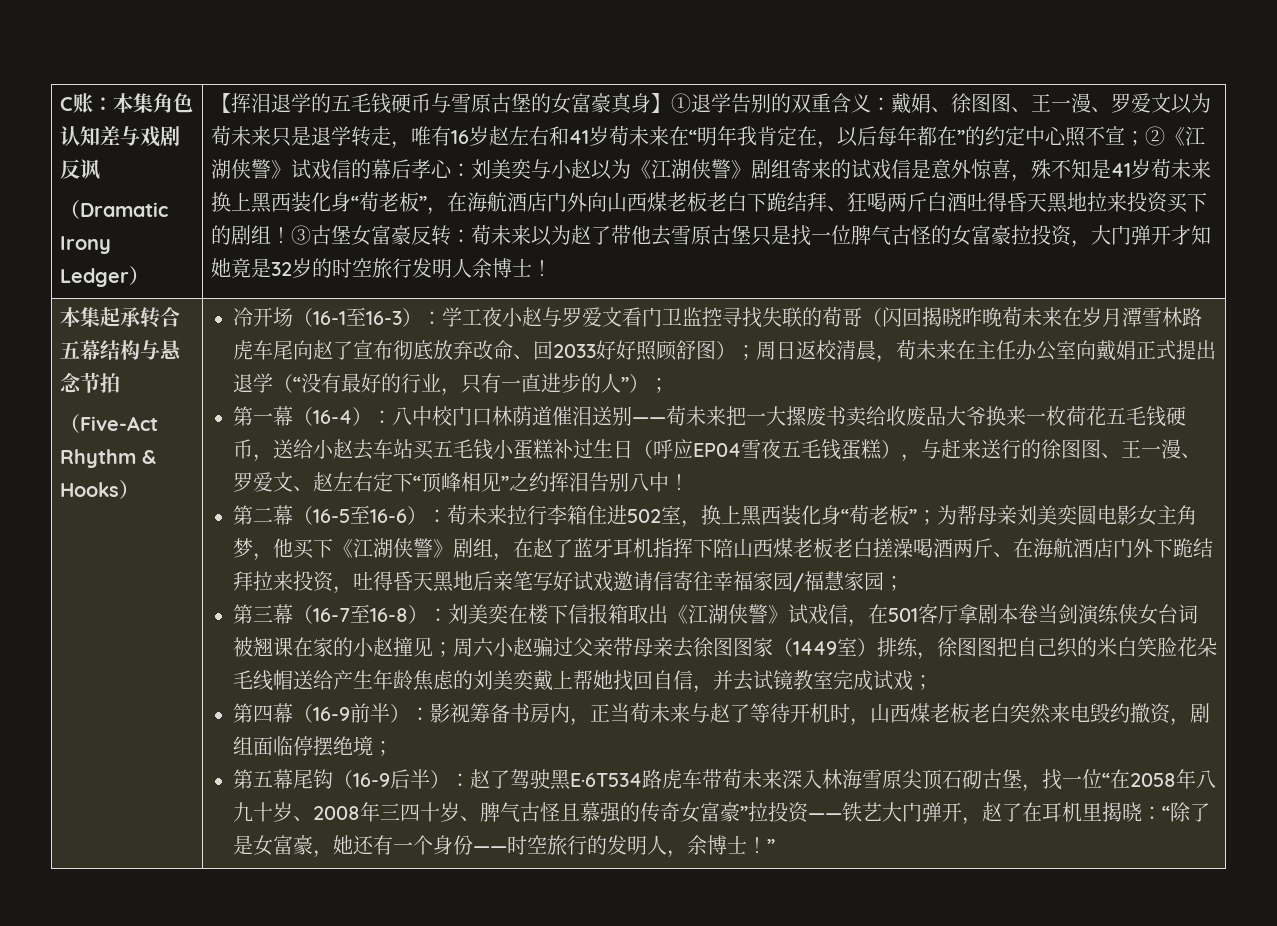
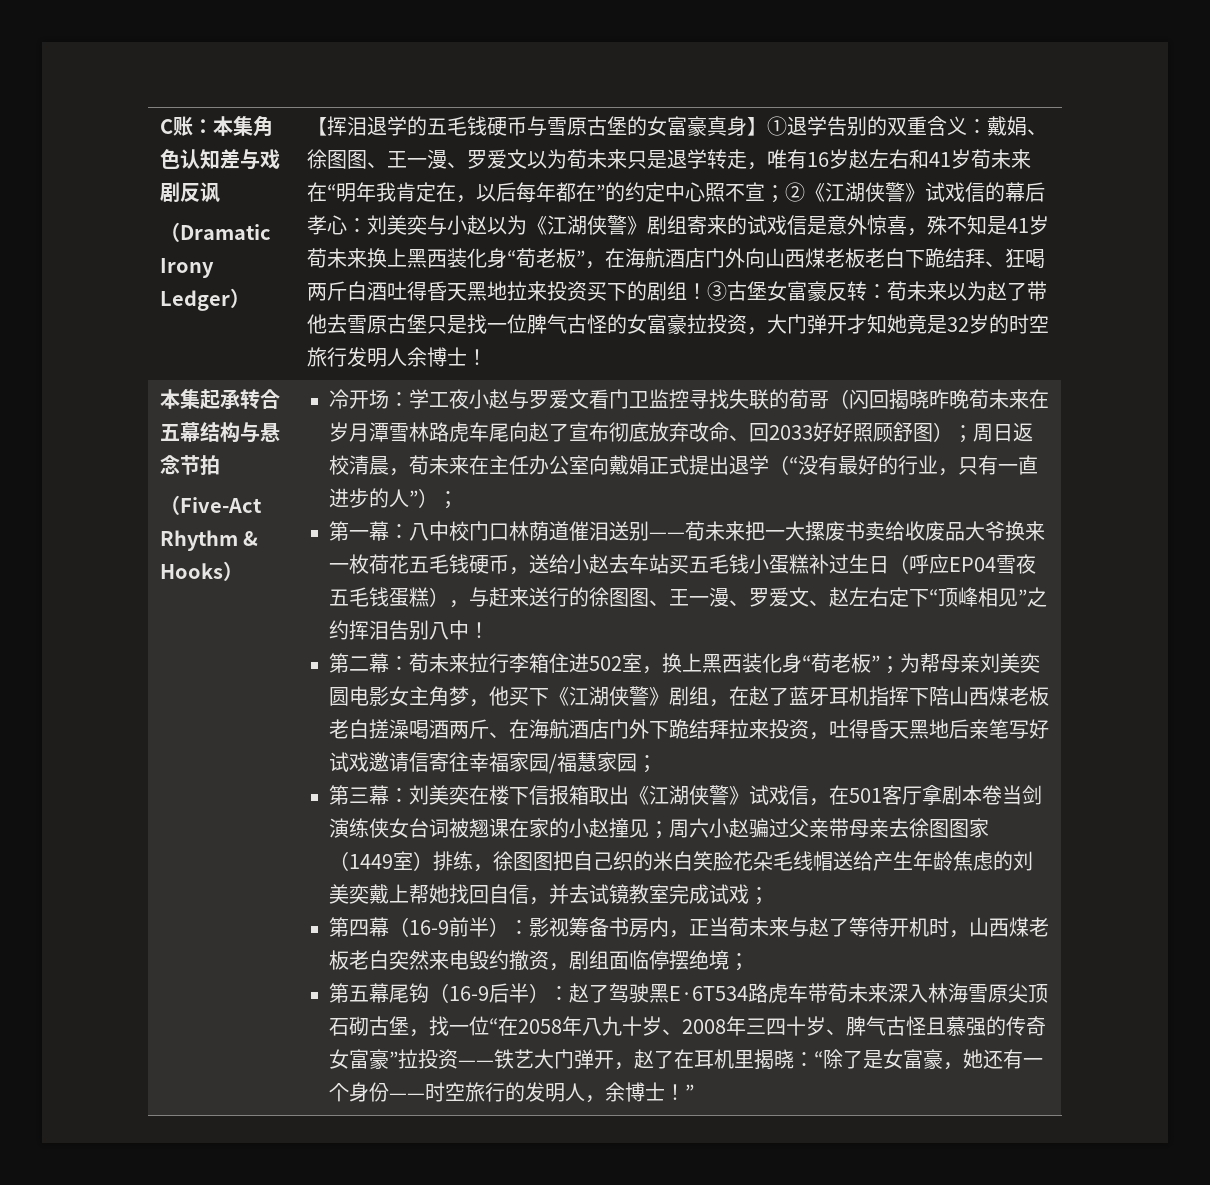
- 冷开场（16-1至16-3）：学工夜小赵与罗爱文看门卫监控寻找失联的荀哥（闪回揭晓昨晚荀未来在岁月潭雪林路虎车尾向赵了宣布彻底放弃改命、回2033好好照顾舒图）；周日返校清晨，荀未来在主任办公室向戴娟正式提出退学（“没有最好的行业，只有一直进步的人”）；
+ 冷开场：学工夜小赵与罗爱文看门卫监控寻找失联的荀哥（闪回揭晓昨晚荀未来在岁月潭雪林路虎车尾向赵了宣布彻底放弃改命、回2033好好照顾舒图）；周日返校清晨，荀未来在主任办公室向戴娟正式提出退学（“没有最好的行业，只有一直进步的人”）；
- 第一幕（16-4）：八中校门口林荫道催泪送别——荀未来把一大摞废书卖给收废品大爷换来一枚荷花五毛钱硬币，送给小赵去车站买五毛钱小蛋糕补过生日（呼应EP04雪夜五毛钱蛋糕），与赶来送行的徐图图、王一漫、罗爱文、赵左右定下“顶峰相见”之约挥泪告别八中！
+ 第一幕：八中校门口林荫道催泪送别——荀未来把一大摞废书卖给收废品大爷换来一枚荷花五毛钱硬币，送给小赵去车站买五毛钱小蛋糕补过生日（呼应EP04雪夜五毛钱蛋糕），与赶来送行的徐图图、王一漫、罗爱文、赵左右定下“顶峰相见”之约挥泪告别八中！
- 第二幕（16-5至16-6）：
+ 第二幕：
- 第三幕（16-7至16-8）：
+ 第三幕：

